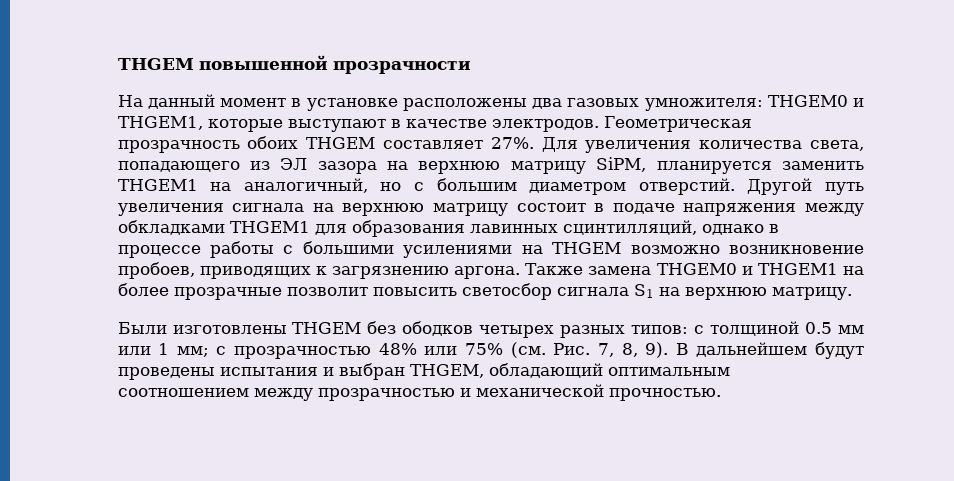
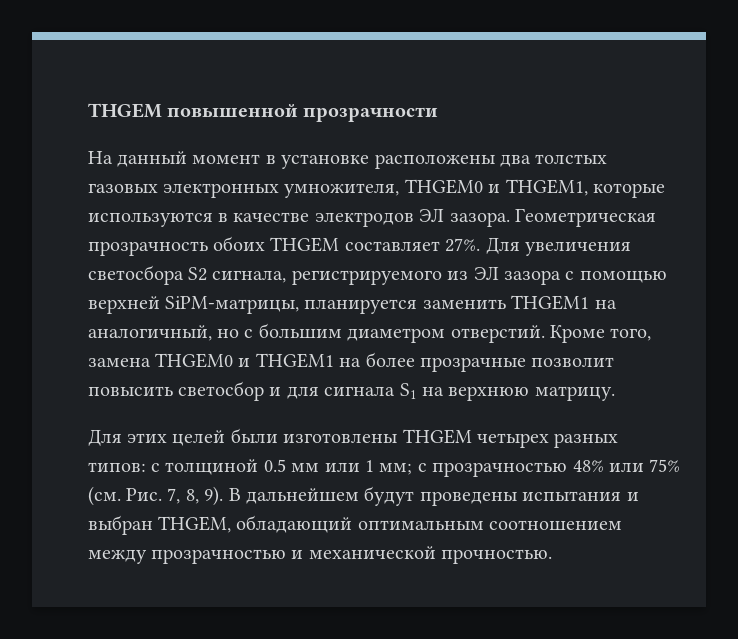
- На данный момент в установке расположены два газовых умножителя: THGEM0 и THGEM1, которые выступают в качестве электродов.
+ На данный момент в установке расположены два толстых газовых электронных умножителя, THGEM0 и THGEM1, которые используются в качестве электродов ЭЛ зазора.
- Для увеличения количества света, попадающего из ЭЛ зазора на верхнюю матрицу SiPM, планируется заменить THGEM1 на аналогичный, но с большим диаметром отверстий.
+ Для увеличения светосбора S2 сигнала, регистрируемого из ЭЛ зазора с помощью верхней SiPM-матрицы, планируется заменить THGEM1 на аналогичный, но с большим диаметром отверстий.
- Другой путь увеличения сигнала на верхнюю матрицу состоит в подаче напряжения между обкладками THGEM1 для образования лавинных сцинтилляций, однако в процессе работы с большими усилениями на THGEM возможно возникновение пробоев, приводящих к загрязнению аргона. Также замена THGEM0 и THGEM1 на более прозрачные позволит повысить светосбор сигнала S1 на верхнюю матрицу.
+ Кроме того, замена THGEM0 и THGEM1 на более прозрачные позволит повысить светосбор и для сигнала S1 на верхнюю матрицу.
- Были изготовлены THGEM без ободков четырех разных типов: с толщиной 0.5 мм или 1 мм; с прозрачностью 48% или 75% (см. Рис. 7, 8, 9).
+ Для этих целей были изготовлены THGEM четырех разных типов: с толщиной 0.5 мм или 1 мм; с прозрачностью 48% или 75% (см. Рис. 7, 8, 9).

